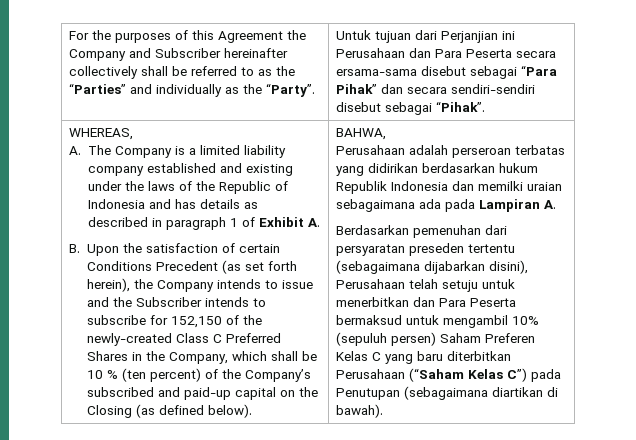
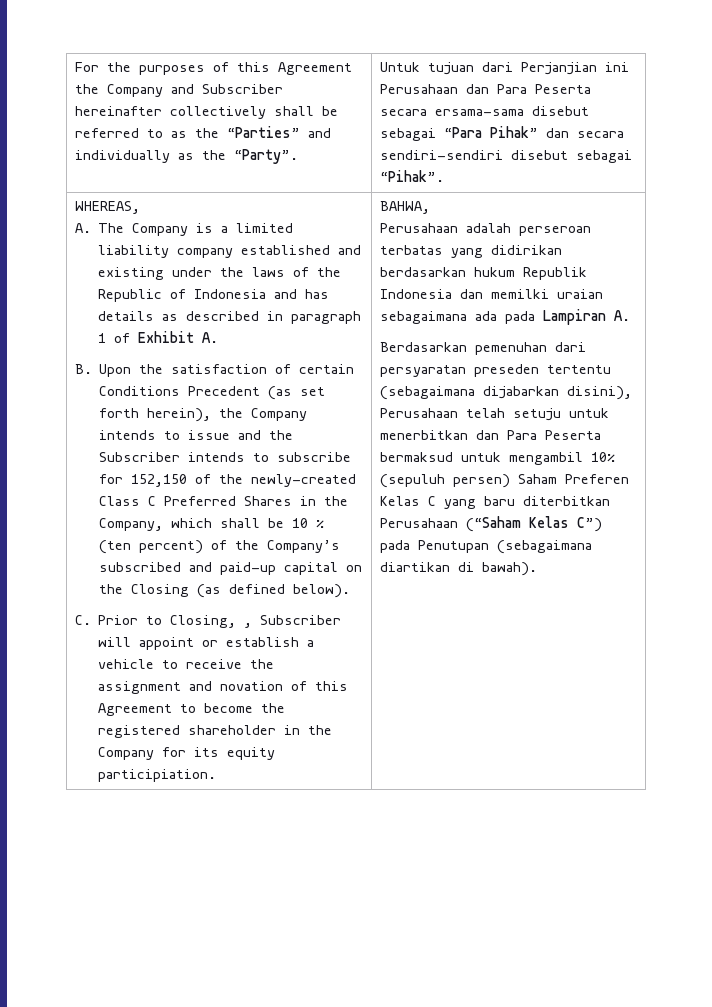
+ C. Prior to Closing, , Subscriber will appoint or establish a vehicle to receive the assignment and novation of this Agreement to become the registered shareholder in the Company for its equity participiation.

